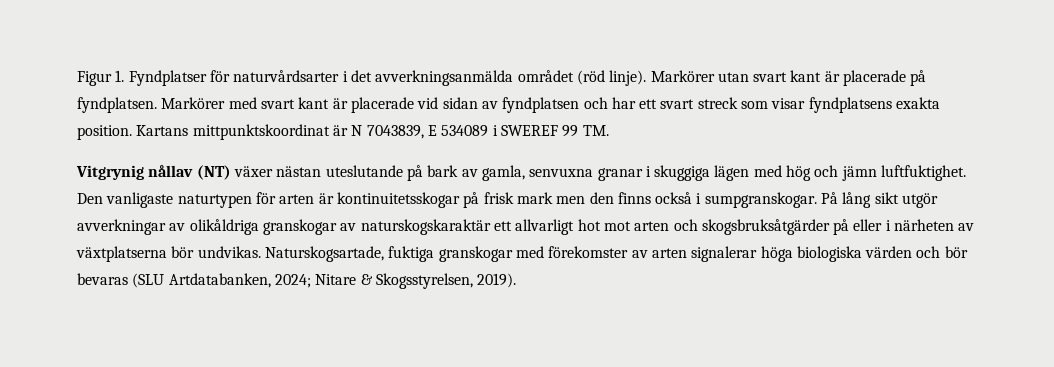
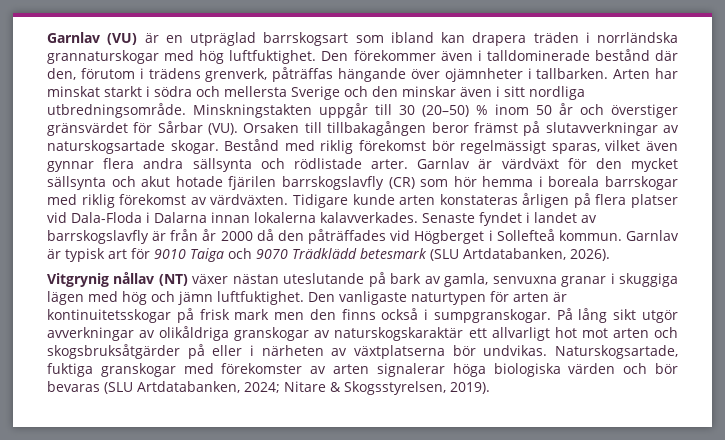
- Figur 1. Fyndplatser för naturvårdsarter i det avverkningsanmälda området (röd linje). Markörer utan svart kant är placerade på fyndplatsen. Markörer med svart kant är placerade vid sidan av fyndplatsen och har ett svart streck som visar fyndplatsens exakta position. Kartans mittpunktskoordinat är N 7043839, E 534089 i SWEREF 99 TM.
+ Garnlav (VU) är en utpräglad barrskogsart som ibland kan drapera träden i norrländska grannaturskogar med hög luftfuktighet. Den förekommer även i talldominerade bestånd där den, förutom i trädens grenverk, påträffas hängande över ojämnheter i tallbarken. Arten har minskat starkt i södra och mellersta Sverige och den minskar även i sitt nordliga utbredningsområde. Minskningstakten uppgår till 30 (20–50) % inom 50 år och överstiger gränsvärdet för Sårbar (VU). Orsaken till tillbakagången beror främst på slutavverkningar av naturskogsartade skogar. Bestånd med riklig förekomst bör regelmässigt sparas, vilket även gynnar flera andra sällsynta och rödlistade arter. Garnlav är värdväxt för den mycket sällsynta och akut hotade fjärilen barrskogslavfly (CR) som hör hemma i boreala barrskogar med riklig förekomst av värdväxten. Tidigare kunde arten konstateras årligen på flera platser vid Dala-Floda i Dalarna innan lokalerna kalavverkades. Senaste fyndet i landet av barrskogslavfly är från år 2000 då den påträffades vid Högberget i Sollefteå kommun. Garnlav är typisk art för 9010 Taiga och 9070 Trädklädd betesmark (SLU Artdatabanken, 2026).

